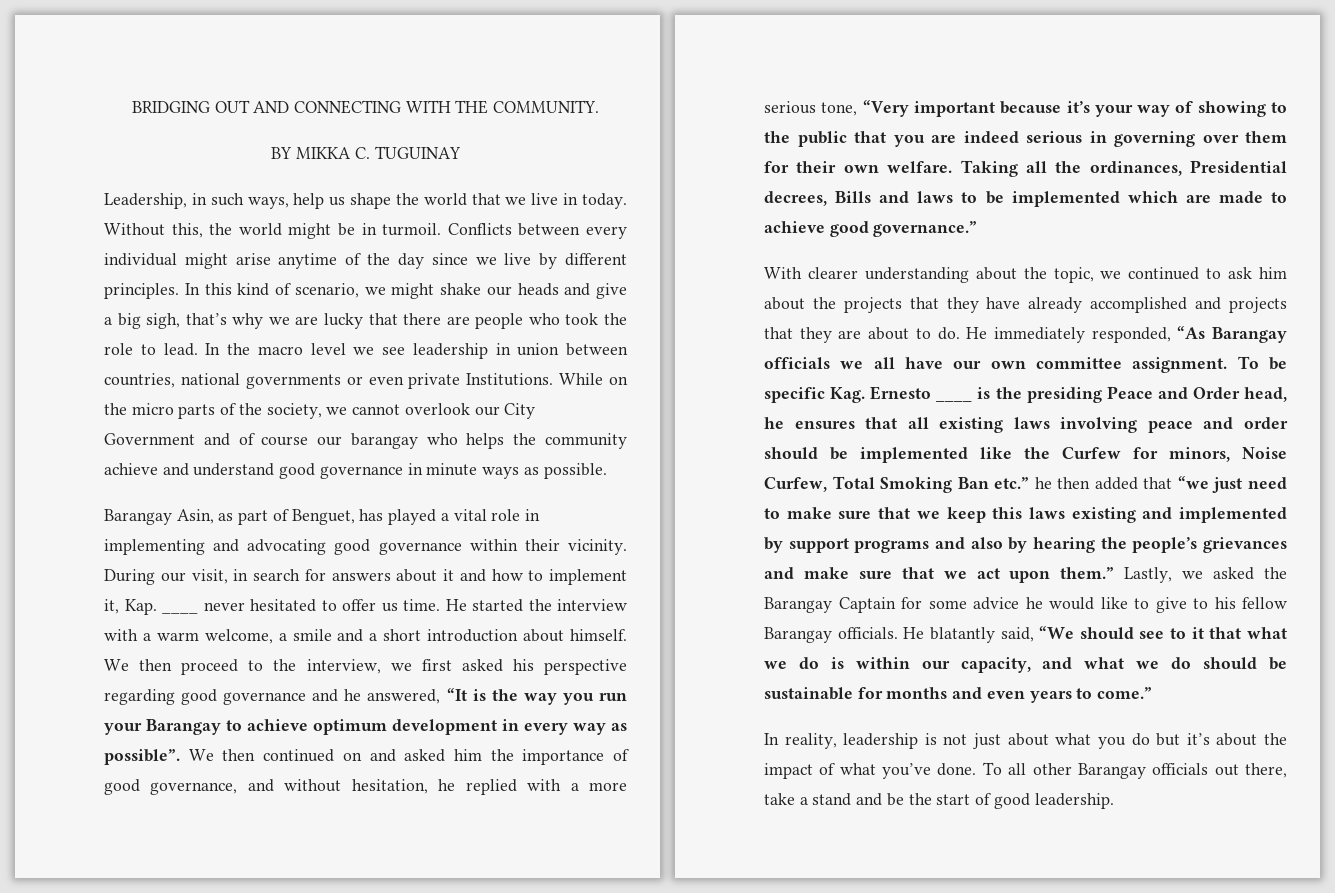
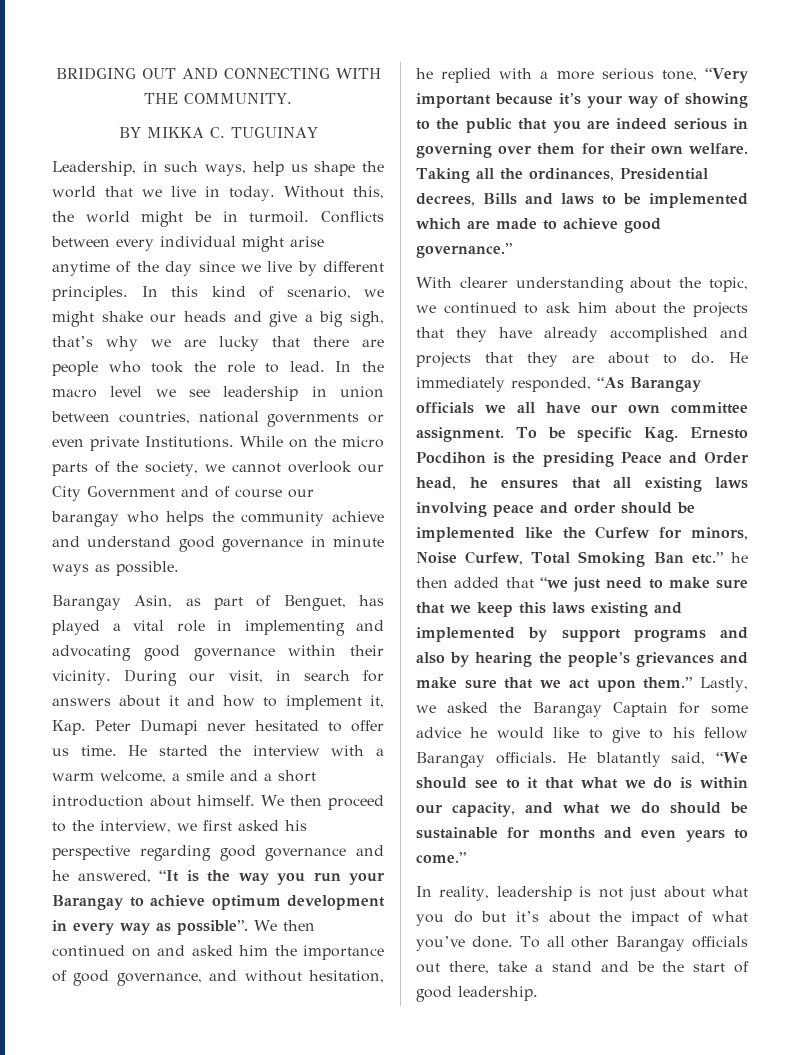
- During our visit, in search for answers about it and how to implement it, Kap. ____ never hesitated to offer us time.
+ During our visit, in search for answers about it and how to implement it, Kap. Peter Dumapi never hesitated to offer us time.
- To be specific Kag. Ernesto ____ is the presiding Peace and Order head, he ensures that all existing laws involving peace and order should be implemented like the Curfew for minors, Noise Curfew, Total Smoking Ban etc.” he then added that “we just need to make sure that we keep this laws existing and implemented by support programs and also by hearing the people’s grievances and make sure that we act upon them.”
+ To be specific Kag. Ernesto Pocdihon is the presiding Peace and Order head, he ensures that all existing laws involving peace and order should be implemented like the Curfew for minors, Noise Curfew, Total Smoking Ban etc.” he then added that “we just need to make sure that we keep this laws existing and implemented by support programs and also by hearing the people’s grievances and make sure that we act upon them.”

